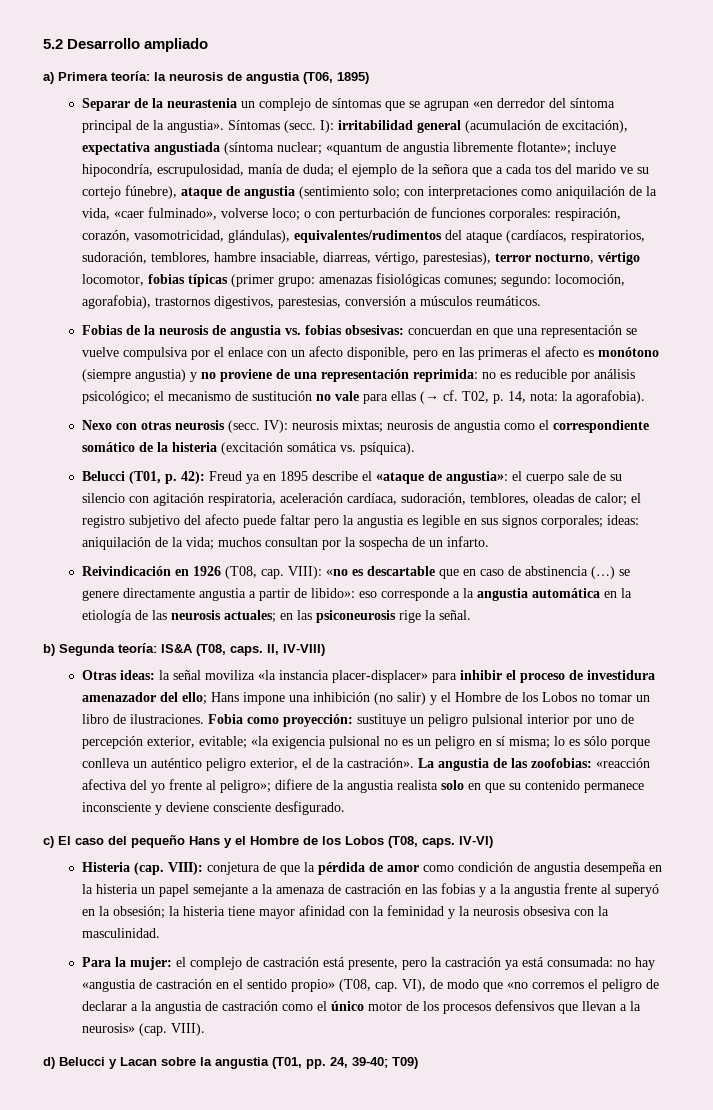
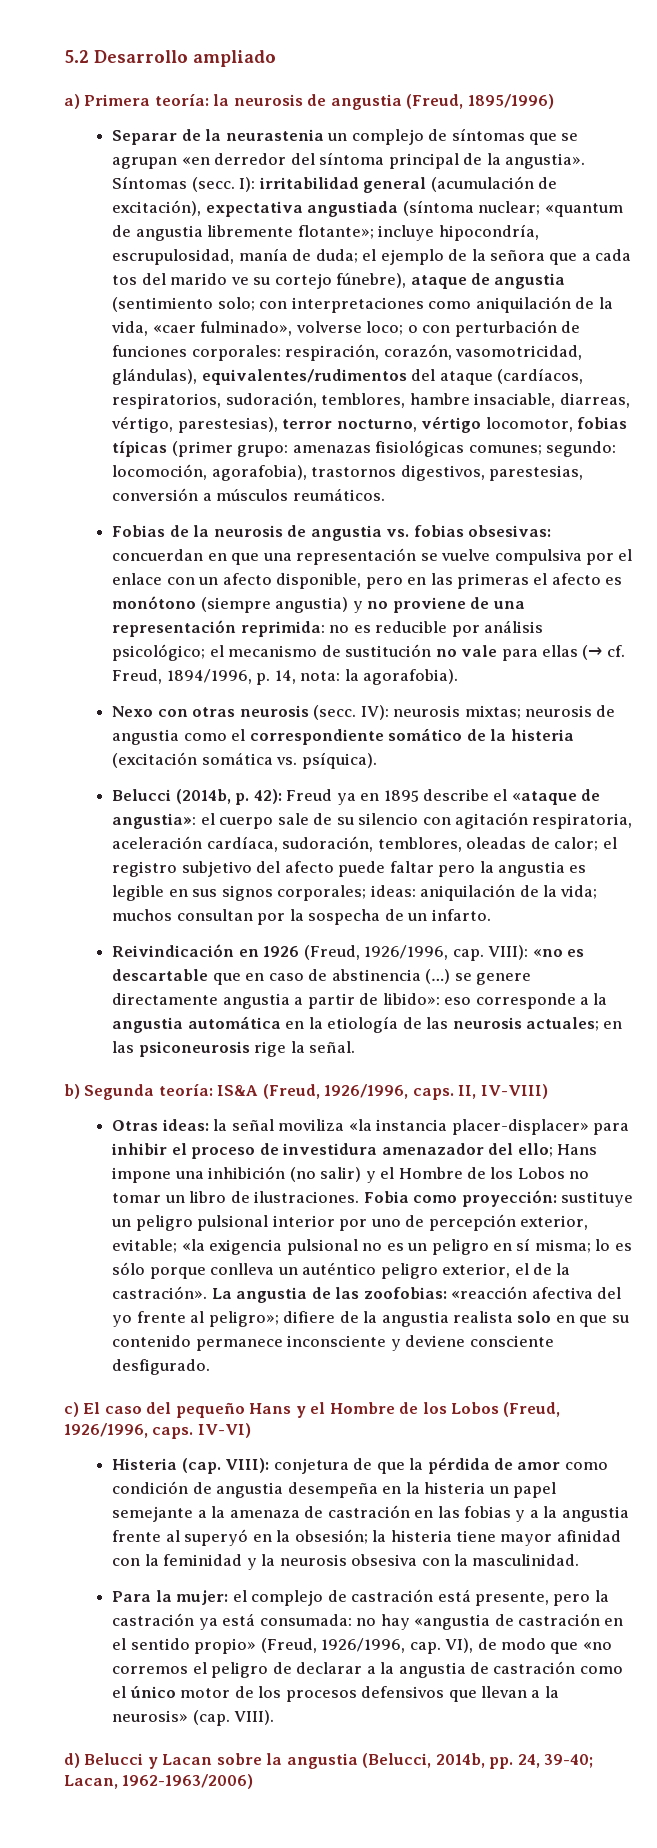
- a) Primera teoría: la neurosis de angustia (T06, 1895)
+ a) Primera teoría: la neurosis de angustia (Freud, 1895/1996)
- el mecanismo de sustitución no vale para ellas (→ cf. T02, p. 14, nota:
+ el mecanismo de sustitución no vale para ellas (→ cf. Freud, 1894/1996, p. 14, nota:
- Belucci (T01, p. 42): Freud ya en 1895 describe el «ataque de angustia»: el cuerpo sale de su silencio con agitación respiratoria, aceleración cardíaca, sudoración, temblores, oleadas de calor; el registro subjetivo del afecto puede faltar pero la angustia es legible en sus signos corporales; ideas: aniquilación de la vida; muchos consultan por la sospecha de un infarto.
+ Belucci (2014b, p. 42): Freud ya en 1895 describe el «ataque de angustia»: el cuerpo sale de su silencio con agitación respiratoria, aceleración cardíaca, sudoración, temblores, oleadas de calor; el registro subjetivo del afecto puede faltar pero la angustia es legible en sus signos corporales; ideas: aniquilación de la vida; muchos consultan por la sospecha de un infarto.
- Reivindicación en 1926 (T08, cap.
+ Reivindicación en 1926 (Freud, 1926/1996, cap.
- b) Segunda teoría: IS&A (T08, caps.
+ b) Segunda teoría: IS&A (Freud, 1926/1996, caps.
- c) El caso del pequeño Hans y el Hombre de los Lobos (T08, caps.
+ c) El caso del pequeño Hans y el Hombre de los Lobos (Freud, 1926/1996, caps.
- Para la mujer: el complejo de castración está presente, pero la castración ya está consumada: no hay «angustia de castración en el sentido propio» (T08, cap.
+ Para la mujer: el complejo de castración está presente, pero la castración ya está consumada: no hay «angustia de castración en el sentido propio» (Freud, 1926/1996, cap.
- d) Belucci y Lacan sobre la angustia (T01, pp. 24, 39-40; T09)
+ d) Belucci y Lacan sobre la angustia (Belucci, 2014b, pp. 24, 39-40; Lacan, 1962-1963/2006)

